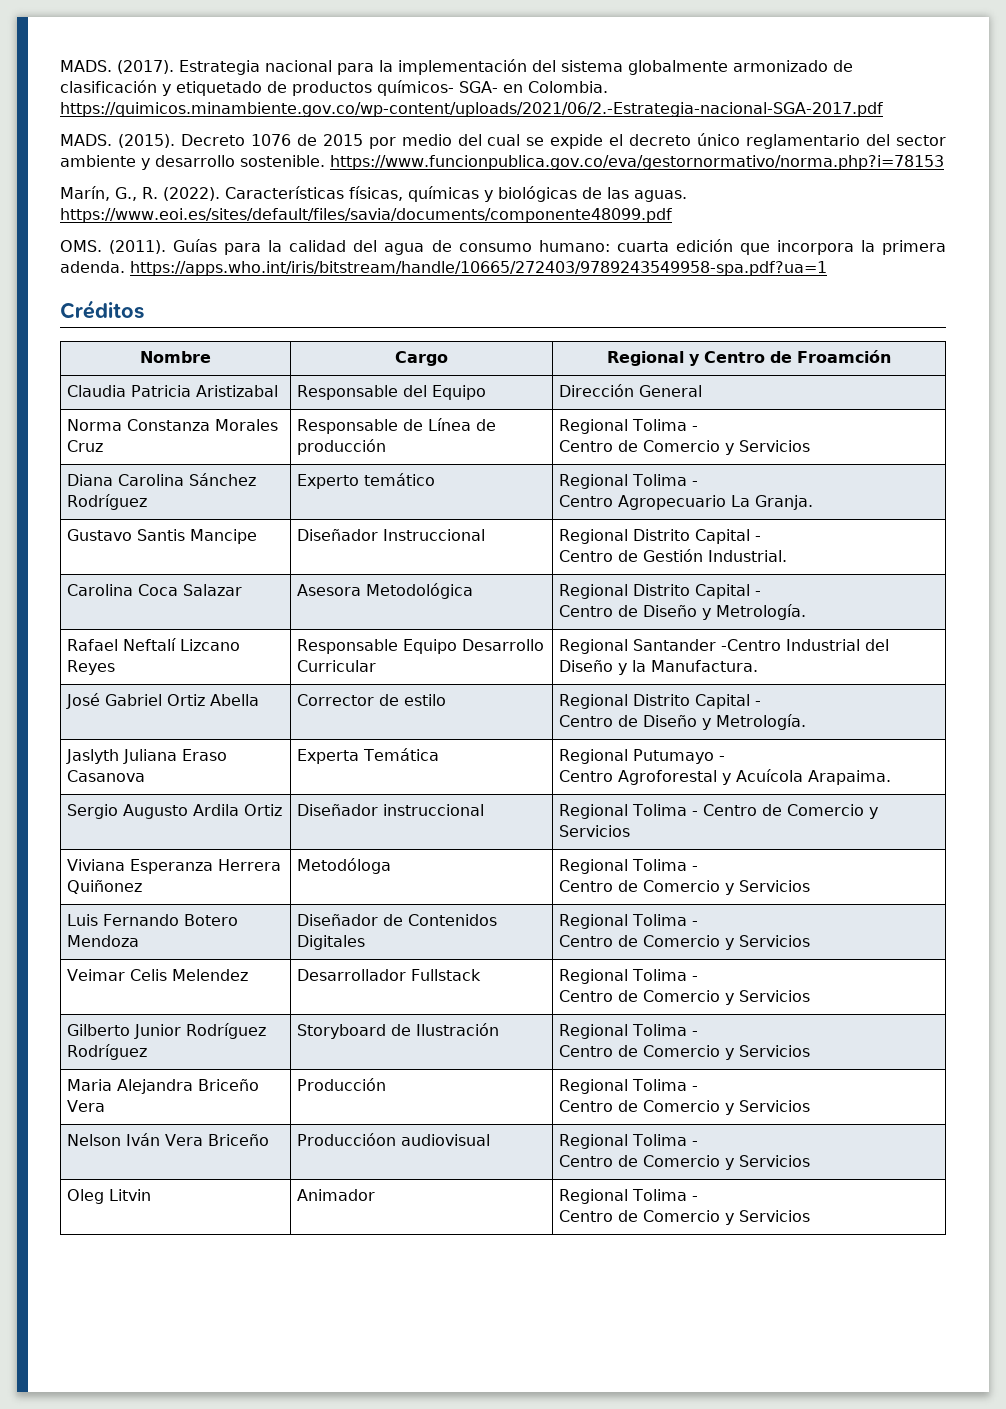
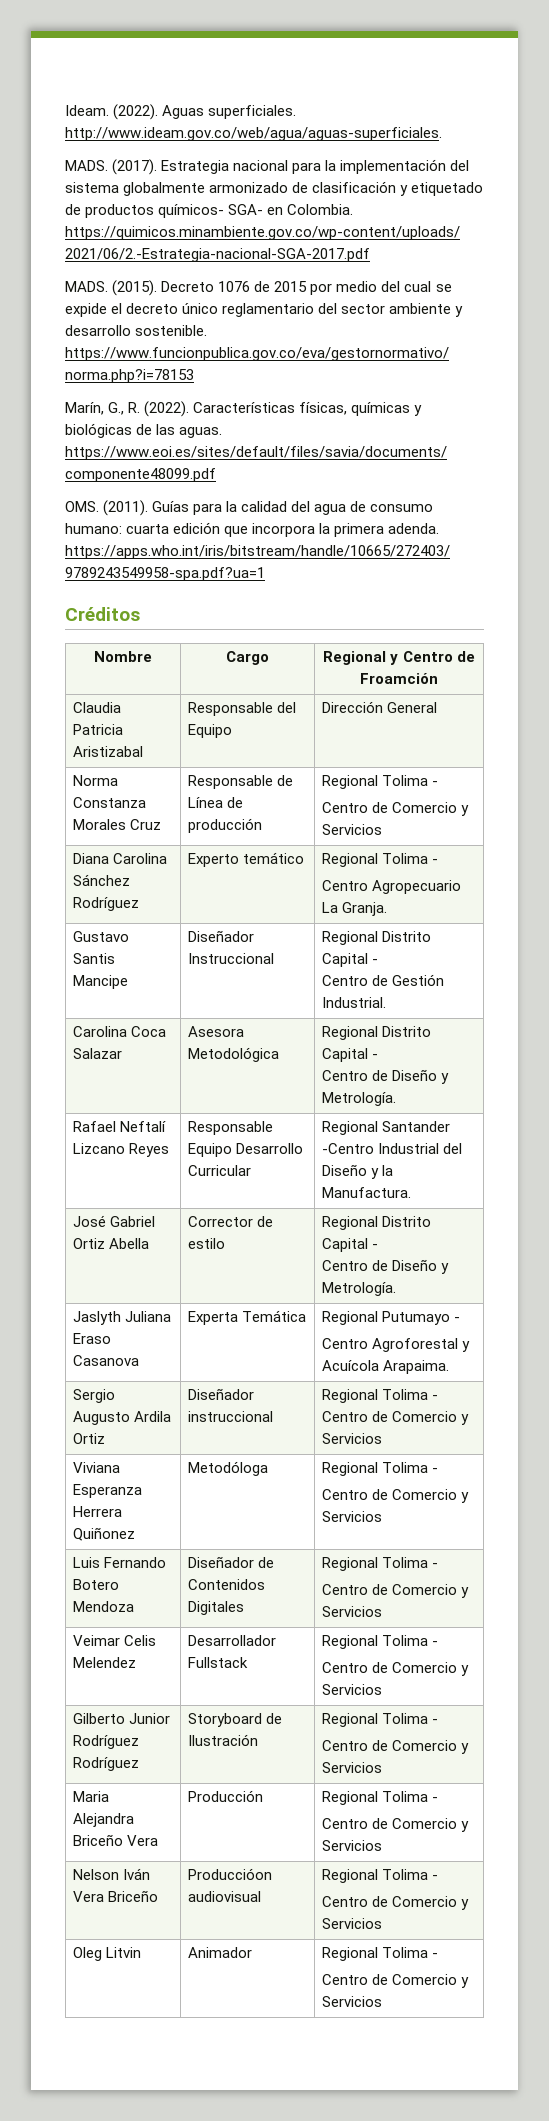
+ Ideam. (2022). Aguas superficiales. http://www.ideam.gov.co/web/agua/aguas-superficiales.

